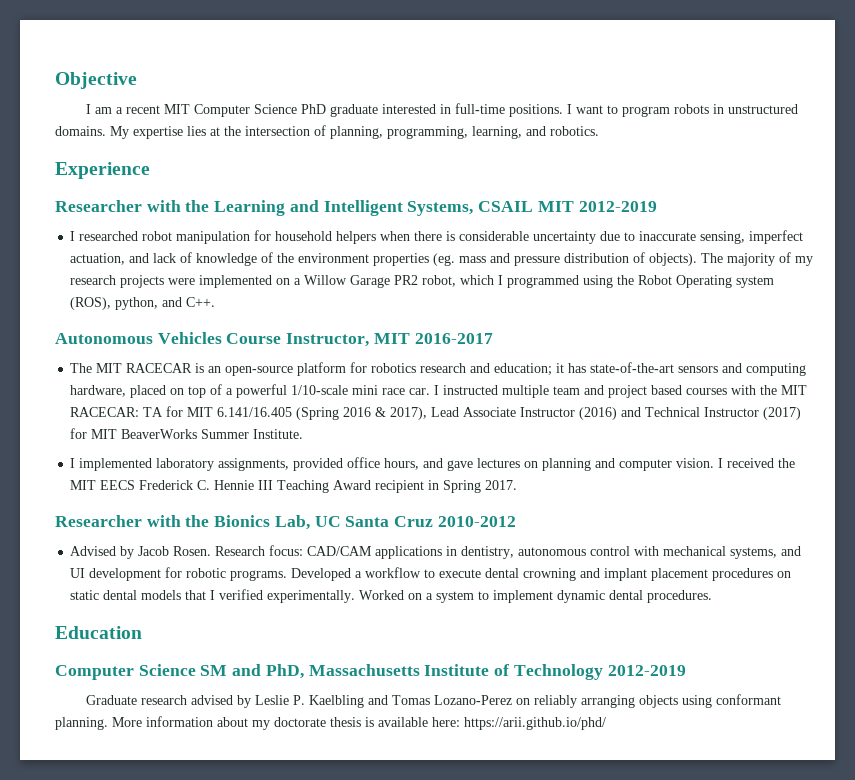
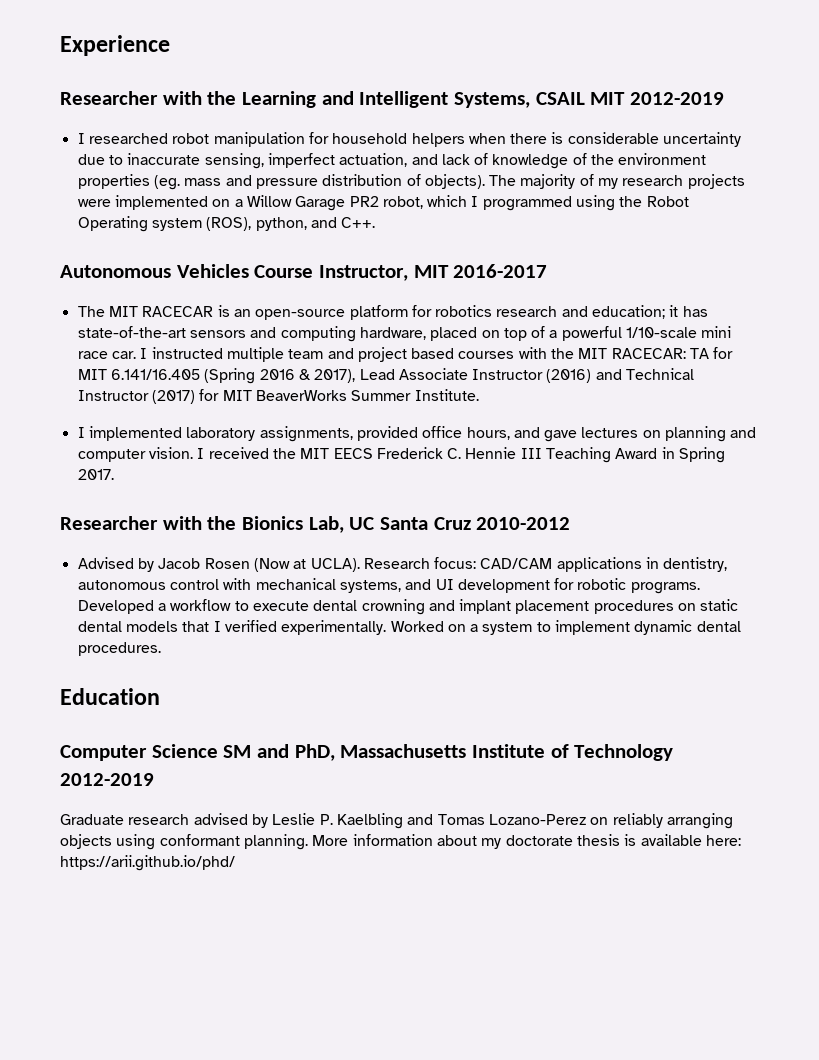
- Objective
- I am a recent MIT Computer Science PhD graduate interested in full-time positions. I want to program robots in unstructured domains. My expertise lies at the intersection of planning, programming, learning, and robotics.
- I received the MIT EECS Frederick C. Hennie III Teaching Award recipient in Spring 2017.
+ I received the MIT EECS Frederick C. Hennie III Teaching Award in Spring 2017.
- Advised by Jacob Rosen.
+ Advised by Jacob Rosen (Now at UCLA).

